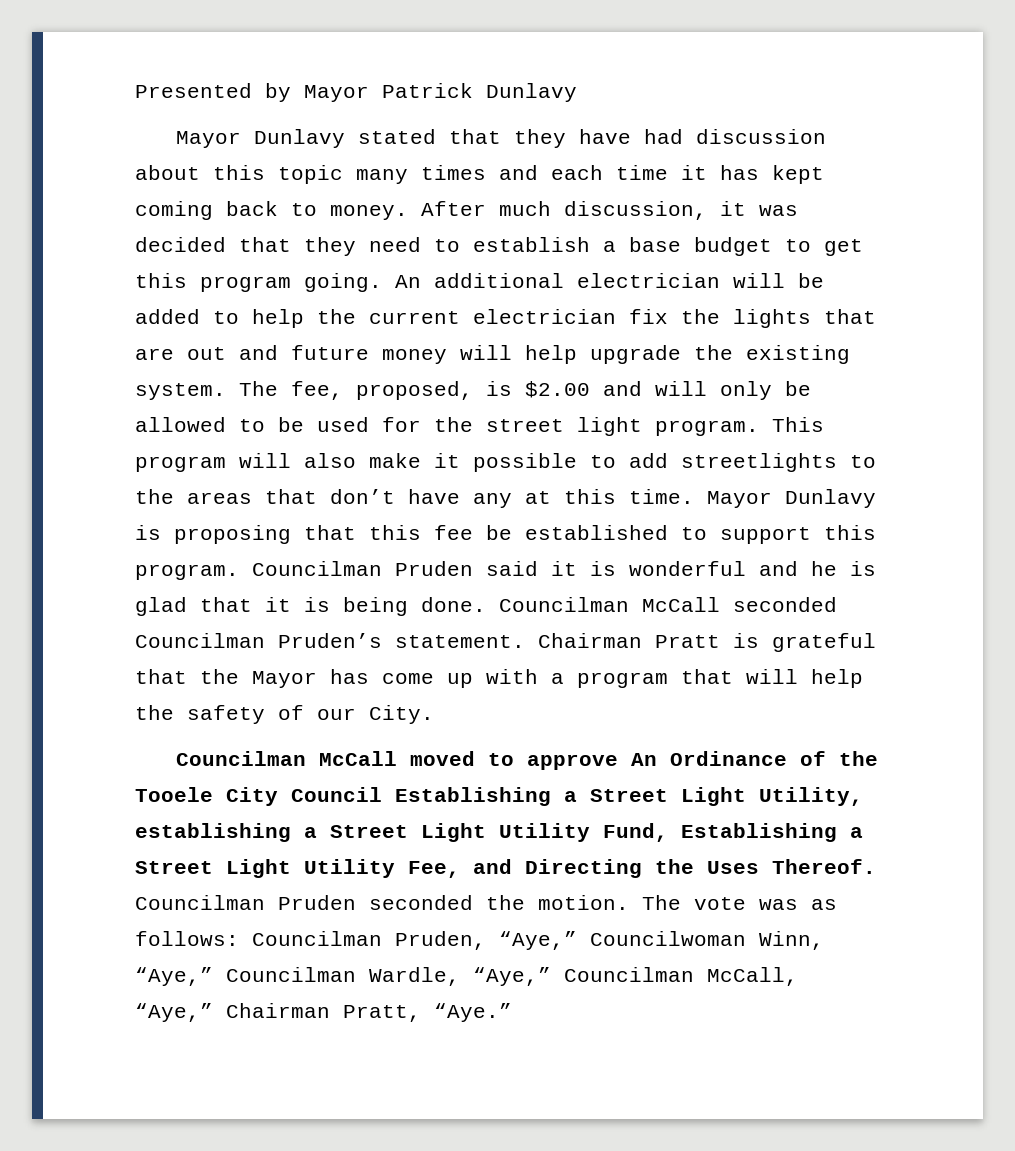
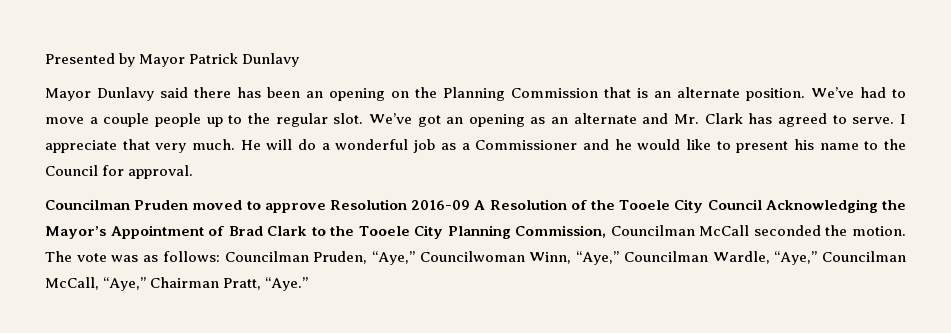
- Mayor Dunlavy stated that they have had discussion about this topic many times and each time it has kept coming back to money. After much discussion, it was decided that they need to establish a base budget to get this program going. An additional electrician will be added to help the current electrician fix the lights that are out and future money will help upgrade the existing system. The fee, proposed, is $2.00 and will only be allowed to be used for the street light program. This program will also make it possible to add streetlights to the areas that don’t have any at this time. Mayor Dunlavy is proposing that this fee be established to support this program. Councilman Pruden said it is wonderful and he is glad that it is being done. Councilman McCall seconded Councilman Pruden’s statement. Chairman Pratt is grateful that the Mayor has come up with a program that will help the safety of our City.
- Councilman McCall moved to approve An Ordinance of the Tooele City Council Establishing a Street Light Utility, establishing a Street Light Utility Fund, Establishing a Street Light Utility Fee, and Directing the Uses Thereof. Councilman Pruden seconded the motion.
+ Mayor Dunlavy said there has been an opening on the Planning Commission that is an alternate position. We’ve had to move a couple people up to the regular slot. We’ve got an opening as an alternate and Mr. Clark has agreed to serve. I appreciate that very much. He will do a wonderful job as a Commissioner and he would like to present his name to the Council for approval.
+ Councilman Pruden moved to approve Resolution 2016-09 A Resolution of the Tooele City Council Acknowledging the Mayor’s Appointment of Brad Clark to the Tooele City Planning Commission, Councilman McCall seconded the motion.

